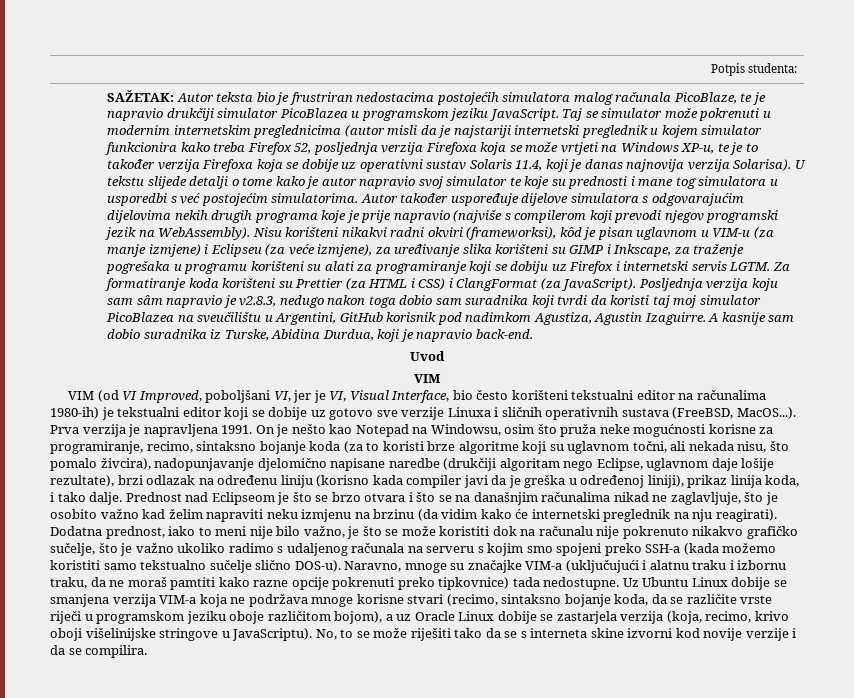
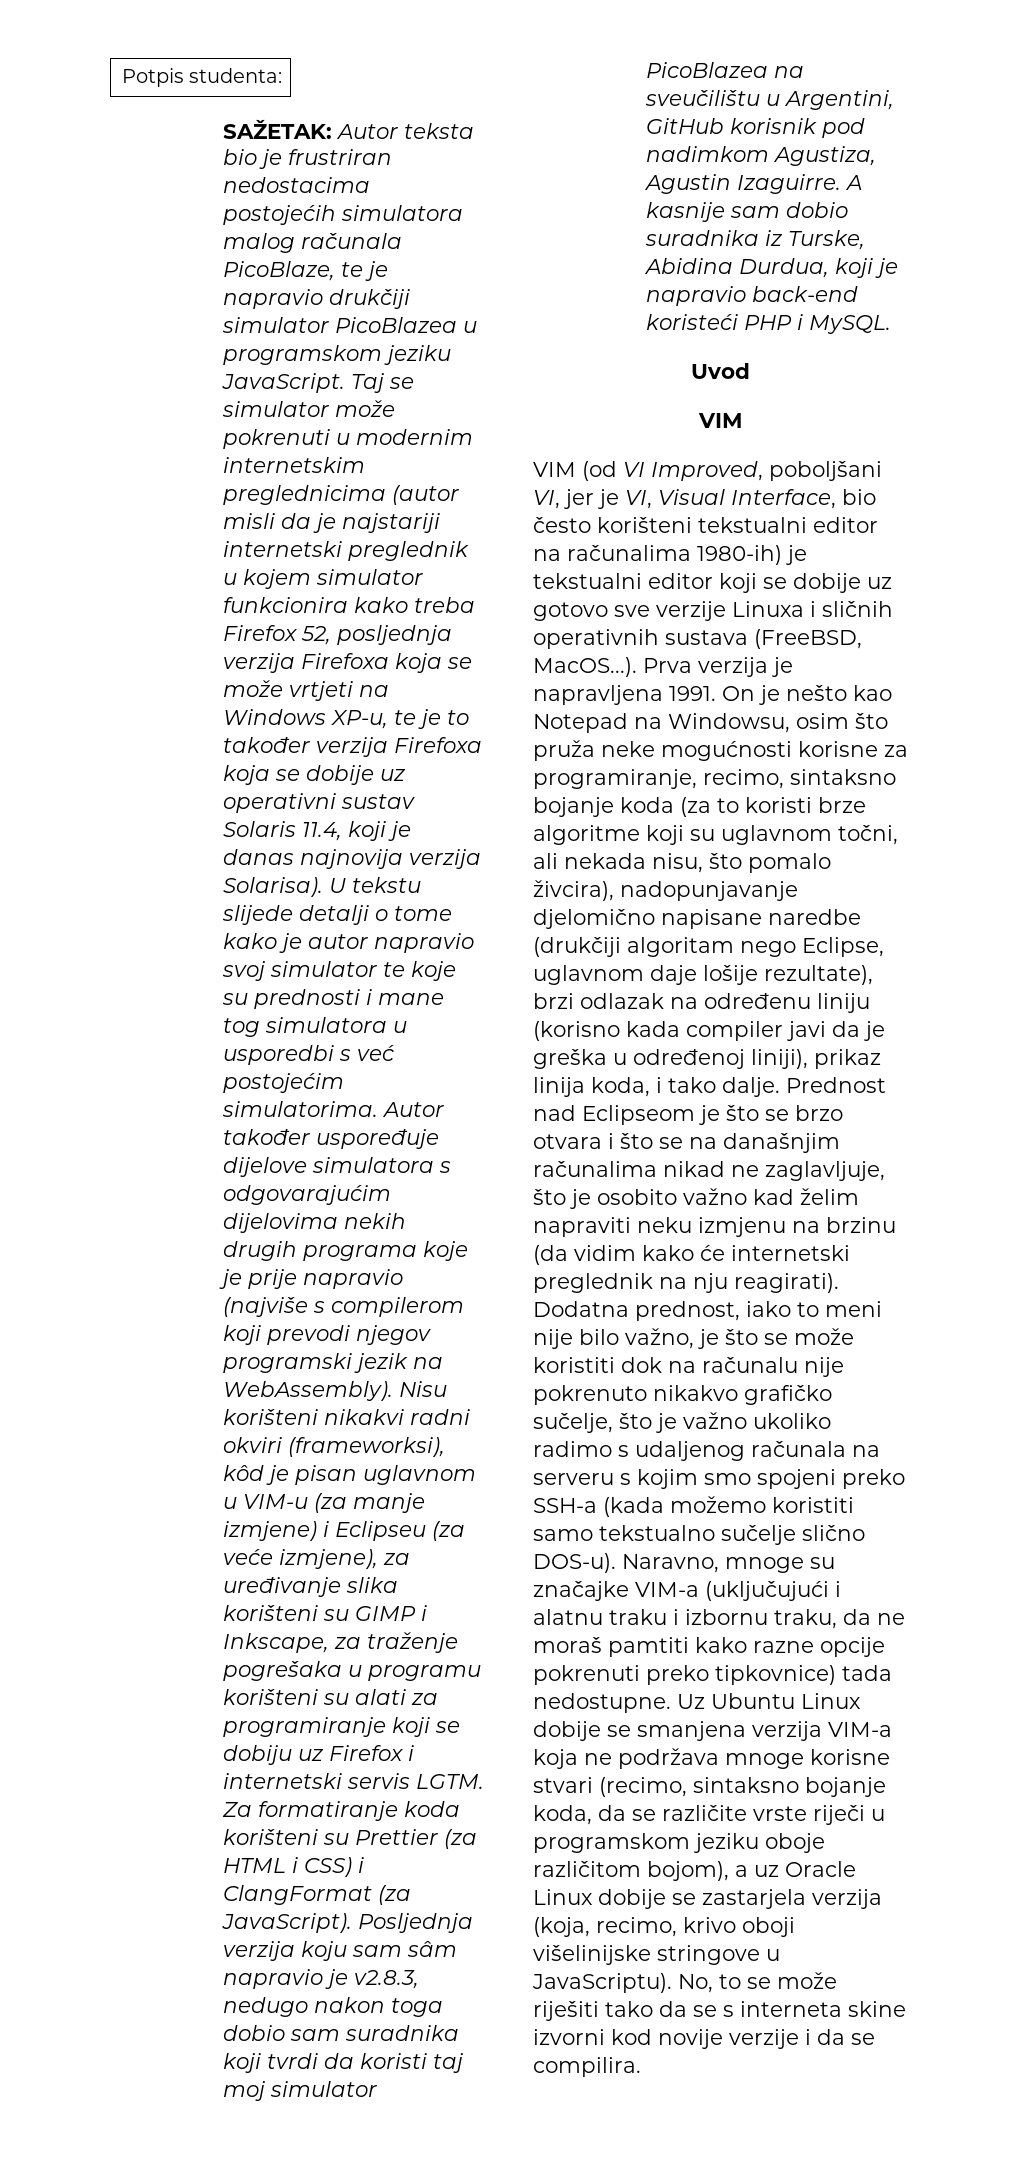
- A kasnije sam dobio suradnika iz Turske, Abidina Durdua, koji je napravio back-end.
+ A kasnije sam dobio suradnika iz Turske, Abidina Durdua, koji je napravio back-end koristeći PHP i MySQL.

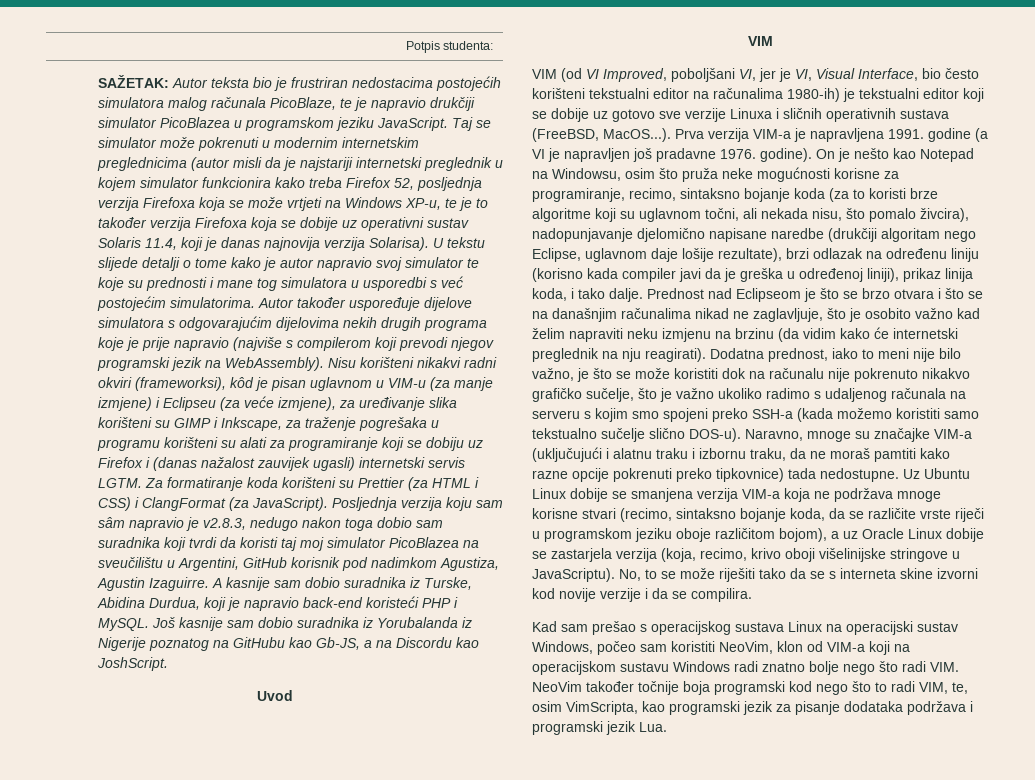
- Nisu korišteni nikakvi radni okviri (frameworksi), kôd je pisan uglavnom u VIM-u (za manje izmjene) i Eclipseu (za veće izmjene), za uređivanje slika korišteni su GIMP i Inkscape, za traženje pogrešaka u programu korišteni su alati za programiranje koji se dobiju uz Firefox i internetski servis LGTM.
+ Nisu korišteni nikakvi radni okviri (frameworksi), kôd je pisan uglavnom u VIM-u (za manje izmjene) i Eclipseu (za veće izmjene), za uređivanje slika korišteni su GIMP i Inkscape, za traženje pogrešaka u programu korišteni su alati za programiranje koji se dobiju uz Firefox i (danas nažalost zauvijek ugasli) internetski servis LGTM.
+ Još kasnije sam dobio suradnika iz Yorubalanda iz Nigerije poznatog na GitHubu kao Gb-JS, a na Discordu kao JoshScript.
- VIM (od VI Improved, poboljšani VI, jer je VI, Visual Interface, bio često korišteni tekstualni editor na računalima 1980-ih) je tekstualni editor koji se dobije uz gotovo sve verzije Linuxa i sličnih operativnih sustava (FreeBSD, MacOS...). Prva verzija je napravljena 1991.
+ VIM (od VI Improved, poboljšani VI, jer je VI, Visual Interface, bio često korišteni tekstualni editor na računalima 1980-ih) je tekstualni editor koji se dobije uz gotovo sve verzije Linuxa i sličnih operativnih sustava (FreeBSD, MacOS...). Prva verzija VIM-a je napravljena 1991. godine (a VI je napravljen još pradavne 1976. godine).
+ Kad sam prešao s operacijskog sustava Linux na operacijski sustav Windows, počeo sam koristiti NeoVim, klon od VIM-a koji na operacijskom sustavu Windows radi znatno bolje nego što radi VIM. NeoVim također točnije boja programski kod nego što to radi VIM, te, osim VimScripta, kao programski jezik za pisanje dodataka podržava i programski jezik Lua.

